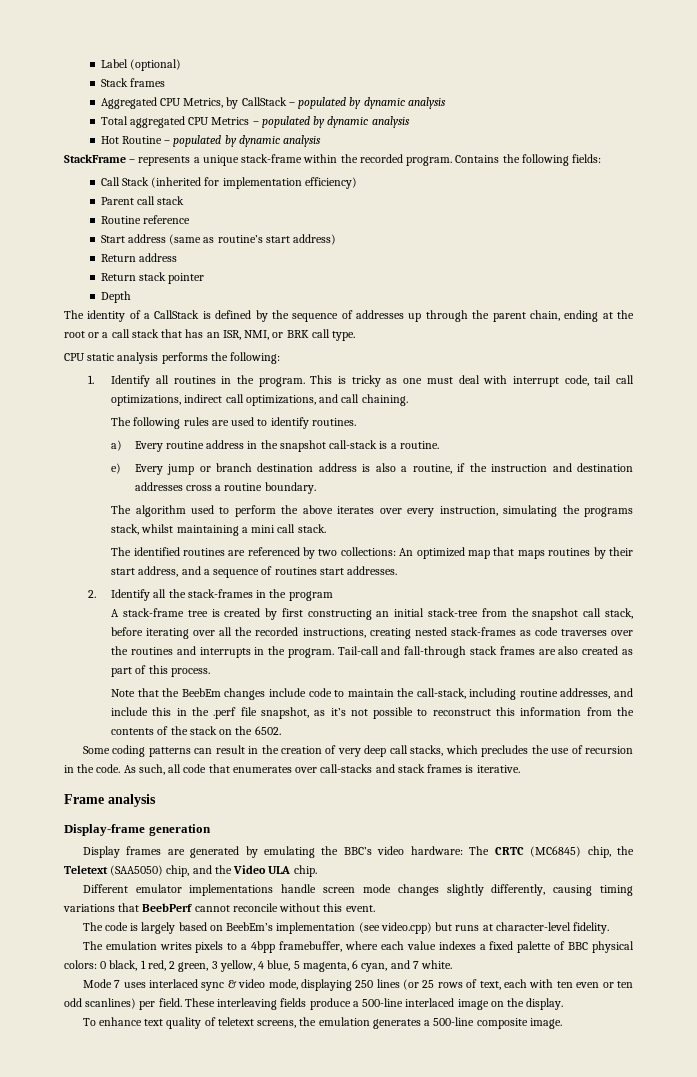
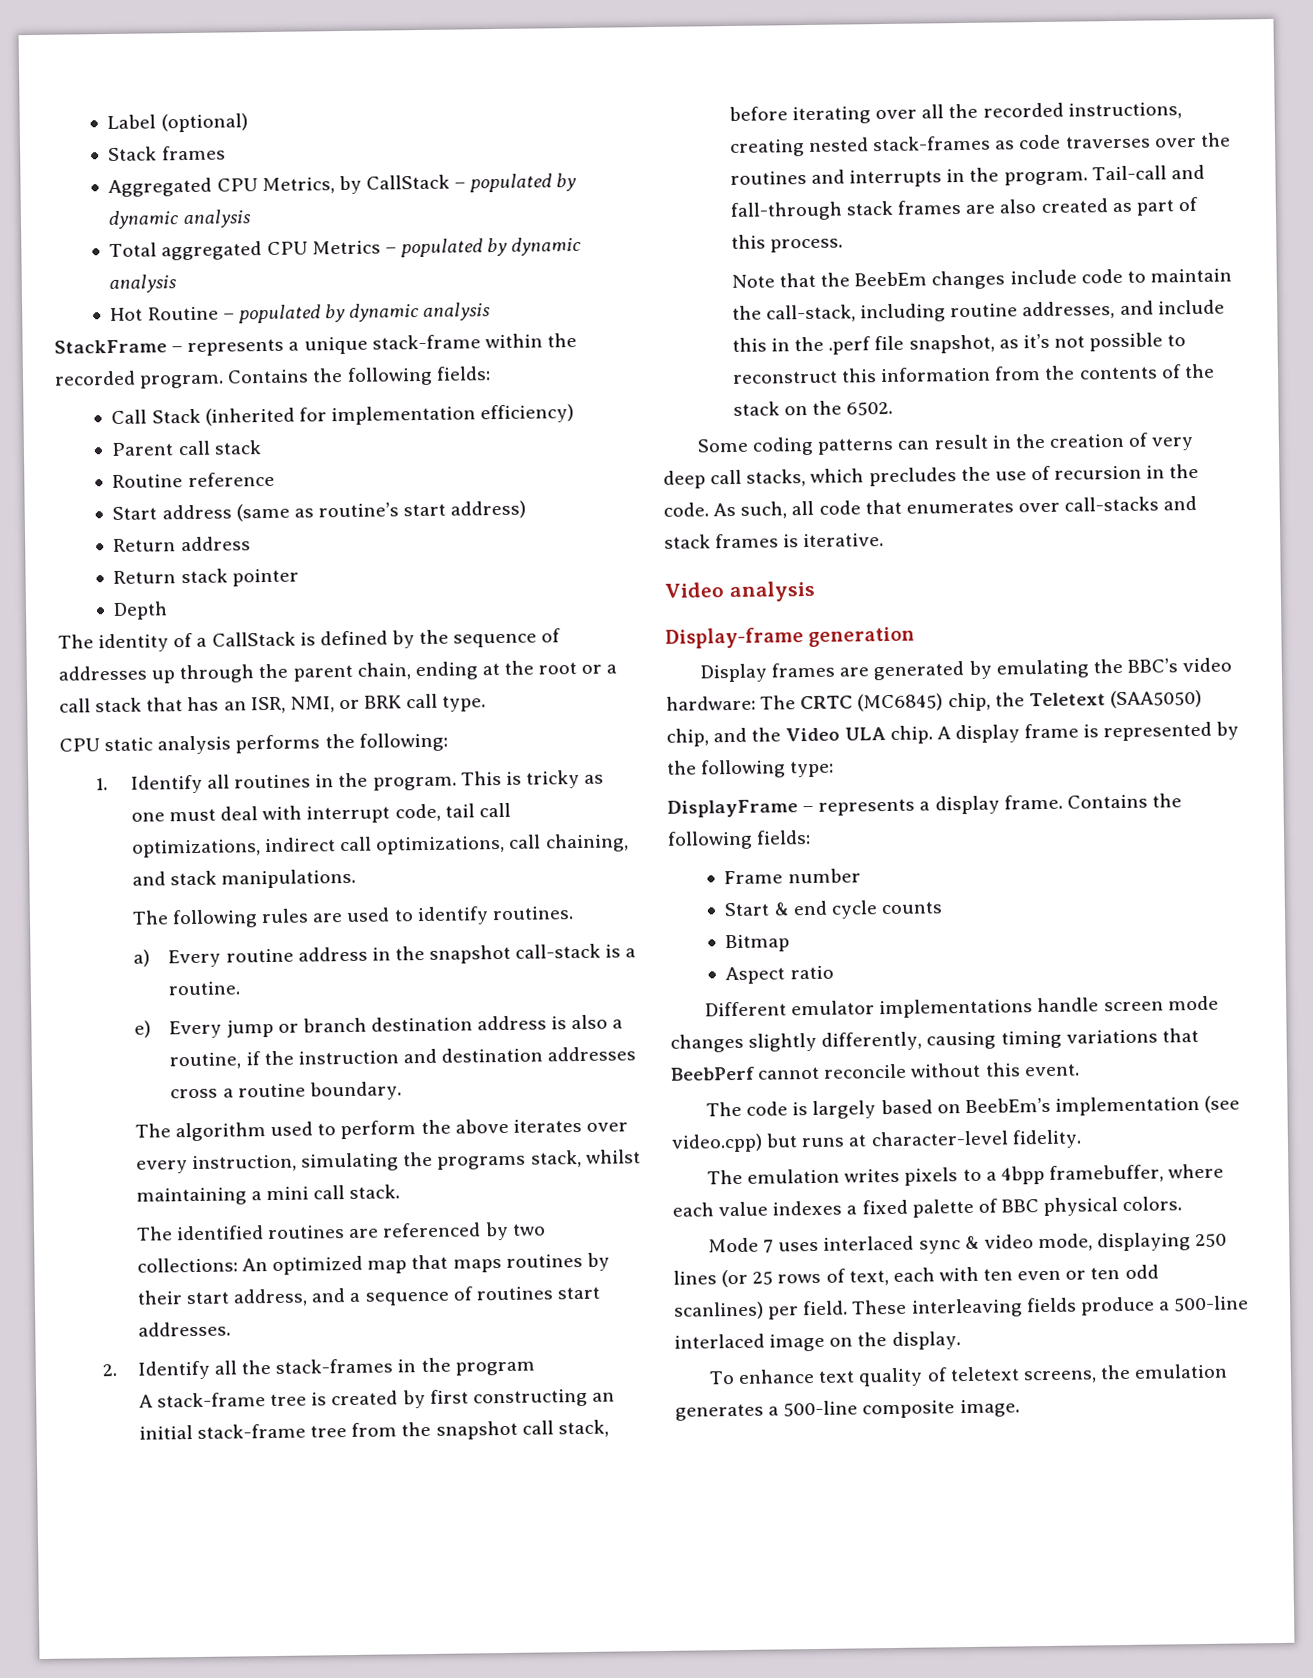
- This is tricky as one must deal with interrupt code, tail call optimizations, indirect call optimizations, and call chaining.
+ This is tricky as one must deal with interrupt code, tail call optimizations, indirect call optimizations, call chaining, and stack manipulations.
- A stack-frame tree is created by first constructing an initial stack-tree from the snapshot call stack, before iterating over all the recorded instructions, creating nested stack-frames as code traverses over the routines and interrupts in the program.
+ A stack-frame tree is created by first constructing an initial stack-frame tree from the snapshot call stack, before iterating over all the recorded instructions, creating nested stack-frames as code traverses over the routines and interrupts in the program.
- Frame analysis
+ Video analysis
+ A display frame is represented by the following type:
+ DisplayFrame – represents a display frame. Contains the following fields:
+ Frame number
+ Start & end cycle counts
+ Bitmap
+ Aspect ratio
- The emulation writes pixels to a 4bpp framebuffer, where each value indexes a fixed palette of BBC physical colors: 0 black, 1 red, 2 green, 3 yellow, 4 blue, 5 magenta, 6 cyan, and 7 white.
+ The emulation writes pixels to a 4bpp framebuffer, where each value indexes a fixed palette of BBC physical colors.

